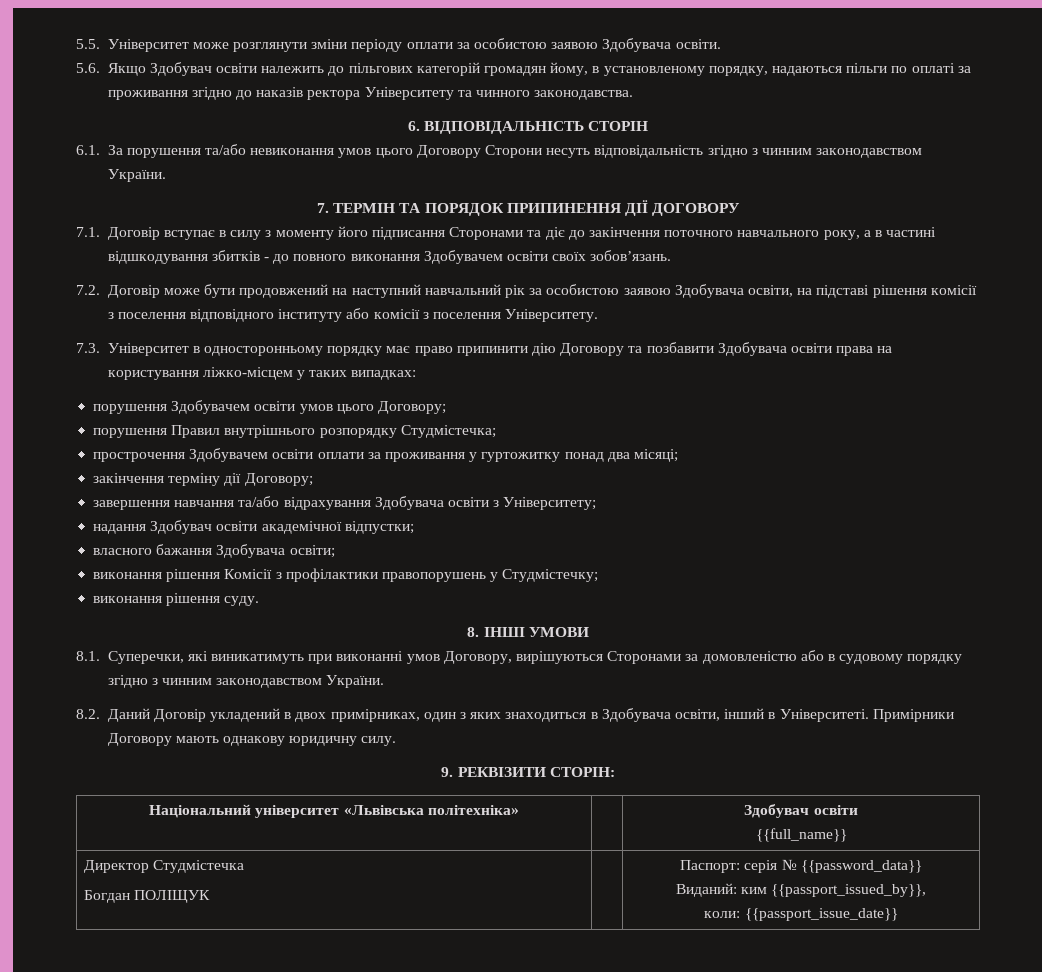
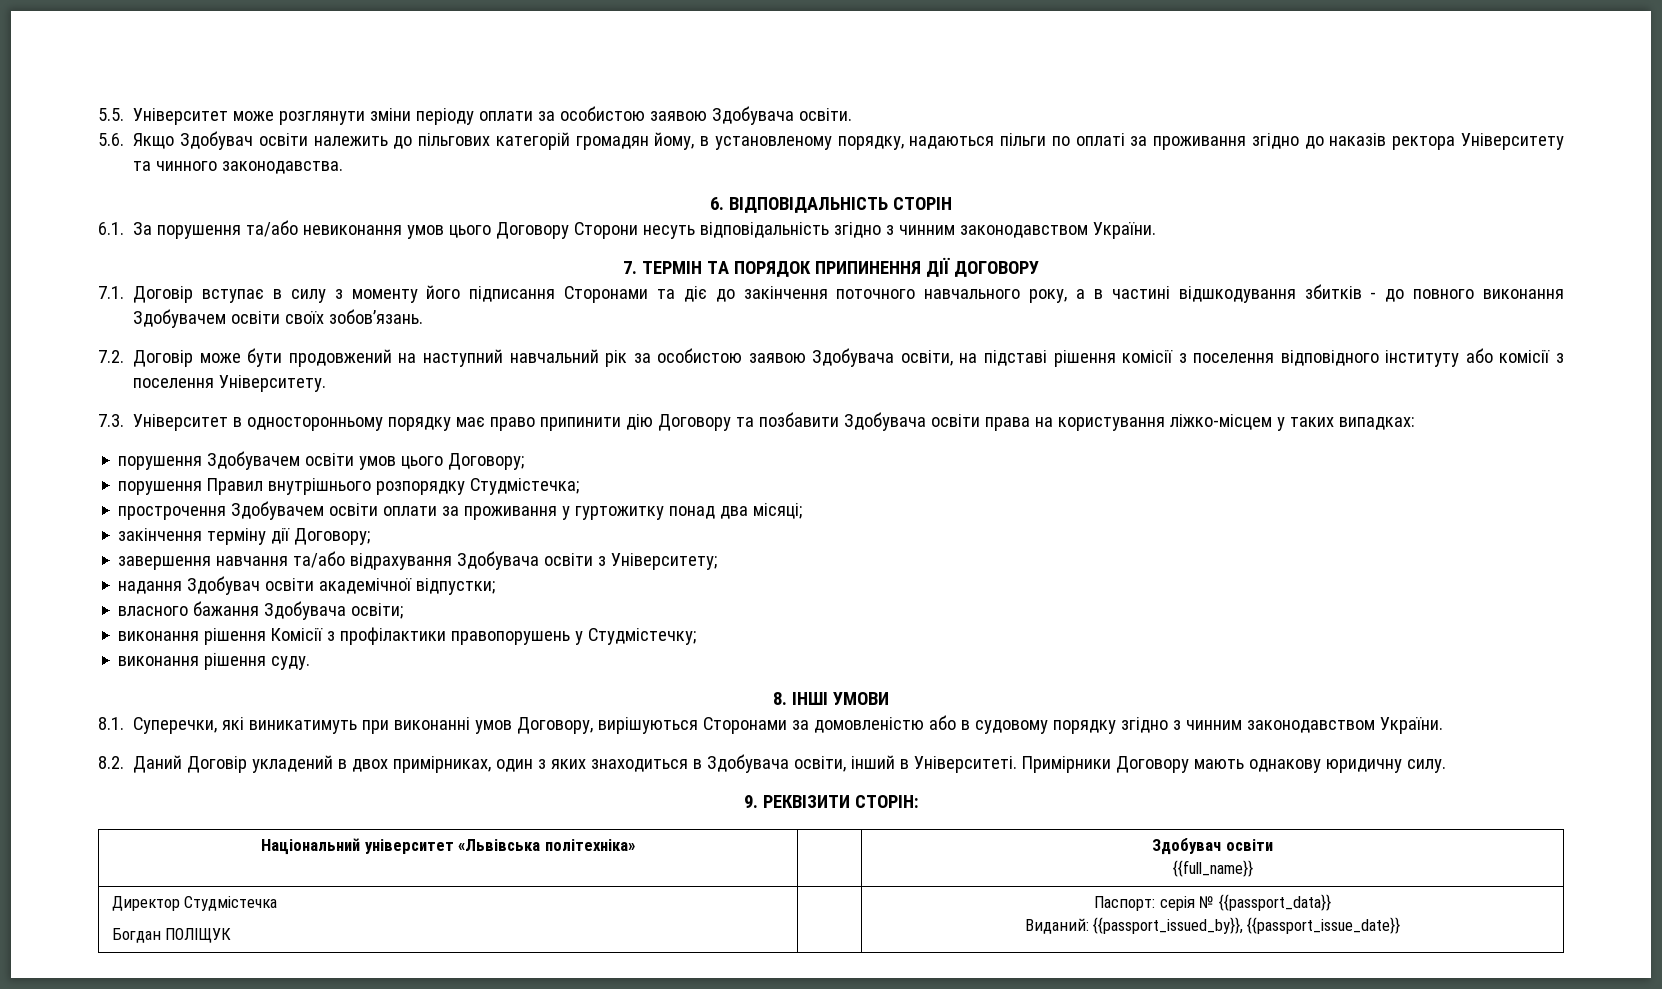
  Директор Студмістечка
- Богдан ПОЛІЩУК | | Паспорт: серія № {{password_data}}
- Виданий: ким {{passport_issued_by}},
- коли: {{passport_issue_date}}
+ Богдан ПОЛІЩУК | | Паспорт: серія № {{passport_data}}
+ Виданий: {{passport_issued_by}}, {{passport_issue_date}}

